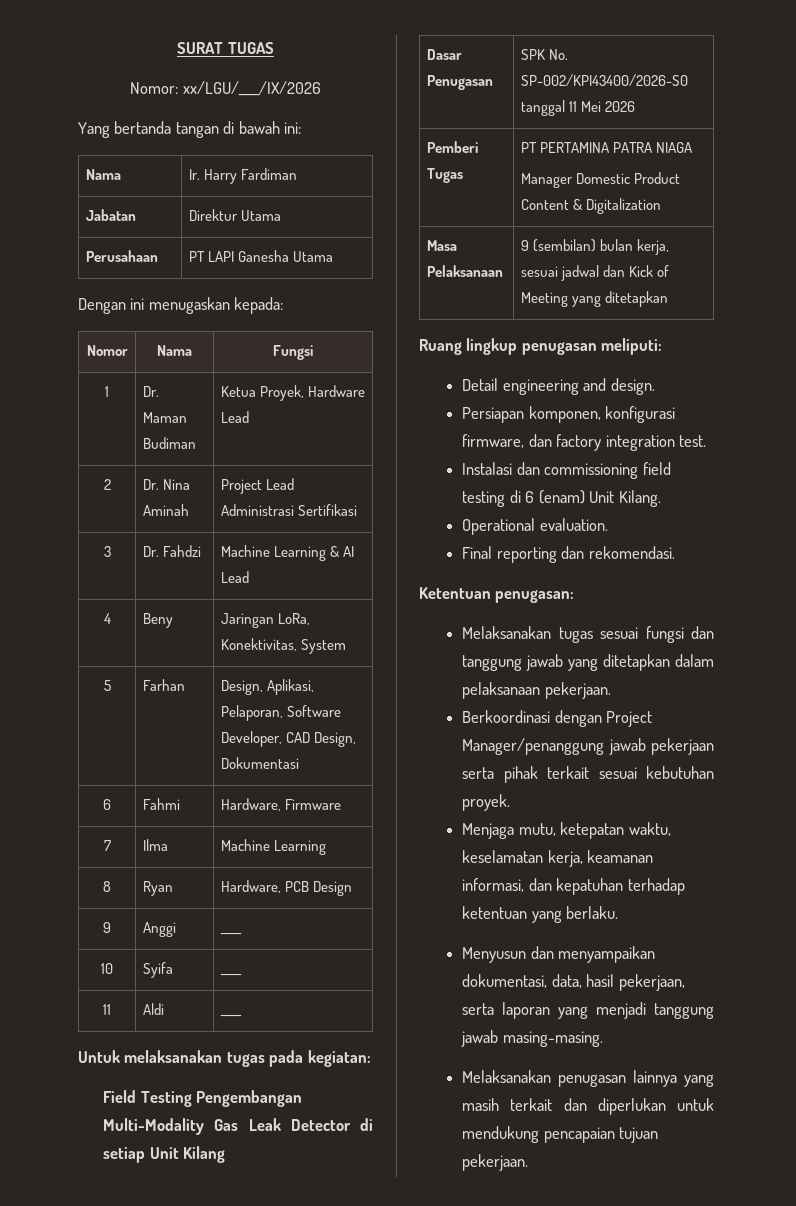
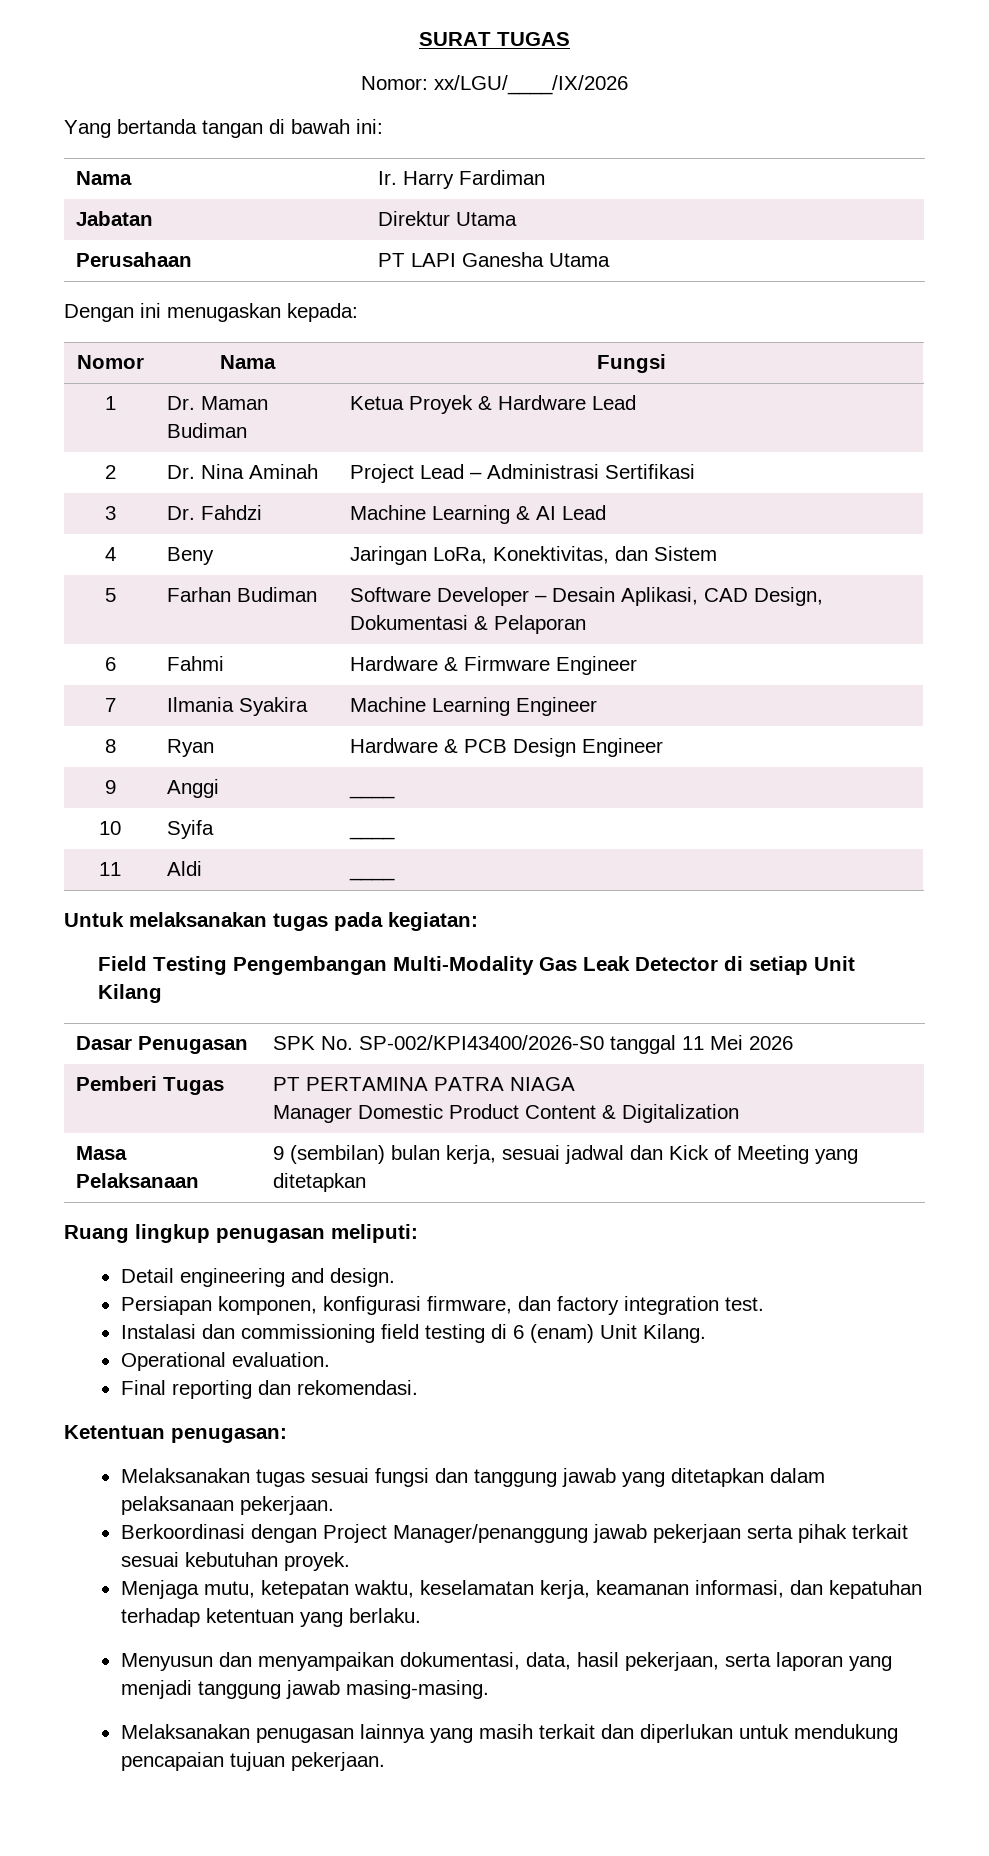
- 1 | Dr. Maman Budiman | Ketua Proyek, Hardware Lead
+ 1 | Dr. Maman Budiman | Ketua Proyek & Hardware Lead
- 2 | Dr. Nina Aminah | Project Lead Administrasi Sertifikasi
+ 2 | Dr. Nina Aminah | Project Lead – Administrasi Sertifikasi
- 4 | Beny | Jaringan LoRa, Konektivitas, System
+ 4 | Beny | Jaringan LoRa, Konektivitas, dan Sistem
- 5 | Farhan | Design, Aplikasi, Pelaporan, Software Developer, CAD Design, Dokumentasi
+ 5 | Farhan Budiman | Software Developer – Desain Aplikasi, CAD Design, Dokumentasi & Pelaporan
- 6 | Fahmi | Hardware, Firmware
+ 6 | Fahmi | Hardware & Firmware Engineer
- 7 | Ilma | Machine Learning
+ 7 | Ilmania Syakira | Machine Learning Engineer
- 8 | Ryan | Hardware, PCB Design
+ 8 | Ryan | Hardware & PCB Design Engineer

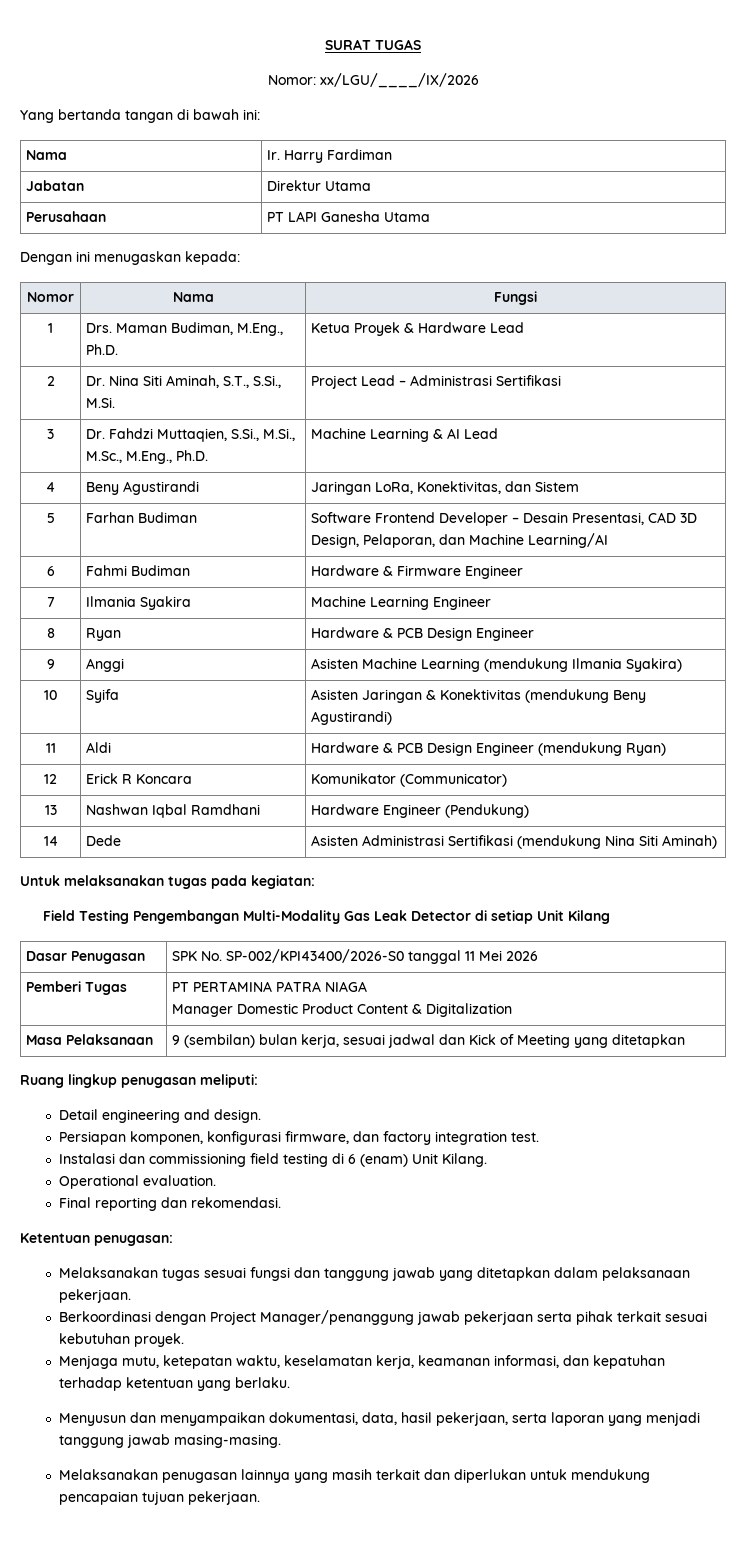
- 1 | Dr. Maman Budiman | Ketua Proyek & Hardware Lead
+ 1 | Drs. Maman Budiman, M.Eng., Ph.D. | Ketua Proyek & Hardware Lead
- 2 | Dr. Nina Aminah | Project Lead – Administrasi Sertifikasi
+ 2 | Dr. Nina Siti Aminah, S.T., S.Si., M.Si. | Project Lead – Administrasi Sertifikasi
- 3 | Dr. Fahdzi | Machine Learning & AI Lead
+ 3 | Dr. Fahdzi Muttaqien, S.Si., M.Si., M.Sc., M.Eng., Ph.D. | Machine Learning & AI Lead
- 4 | Beny | Jaringan LoRa, Konektivitas, dan Sistem
+ 4 | Beny Agustirandi | Jaringan LoRa, Konektivitas, dan Sistem
- 5 | Farhan Budiman | Software Developer – Desain Aplikasi, CAD Design, Dokumentasi & Pelaporan
+ 5 | Farhan Budiman | Software Frontend Developer – Desain Presentasi, CAD 3D Design, Pelaporan, dan Machine Learning/AI
- 6 | Fahmi | Hardware & Firmware Engineer
+ 6 | Fahmi Budiman | Hardware & Firmware Engineer
- 9 | Anggi | ____
- 10 | Syifa | ____
- 11 | Aldi | ____
+ 9 | Anggi | Asisten Machine Learning (mendukung Ilmania Syakira)
+ 10 | Syifa | Asisten Jaringan & Konektivitas (mendukung Beny Agustirandi)
+ 11 | Aldi | Hardware & PCB Design Engineer (mendukung Ryan)
+ 12 | Erick R Koncara | Komunikator (Communicator)
+ 13 | Nashwan Iqbal Ramdhani | Hardware Engineer (Pendukung)
+ 14 | Dede | Asisten Administrasi Sertifikasi (mendukung Nina Siti Aminah)

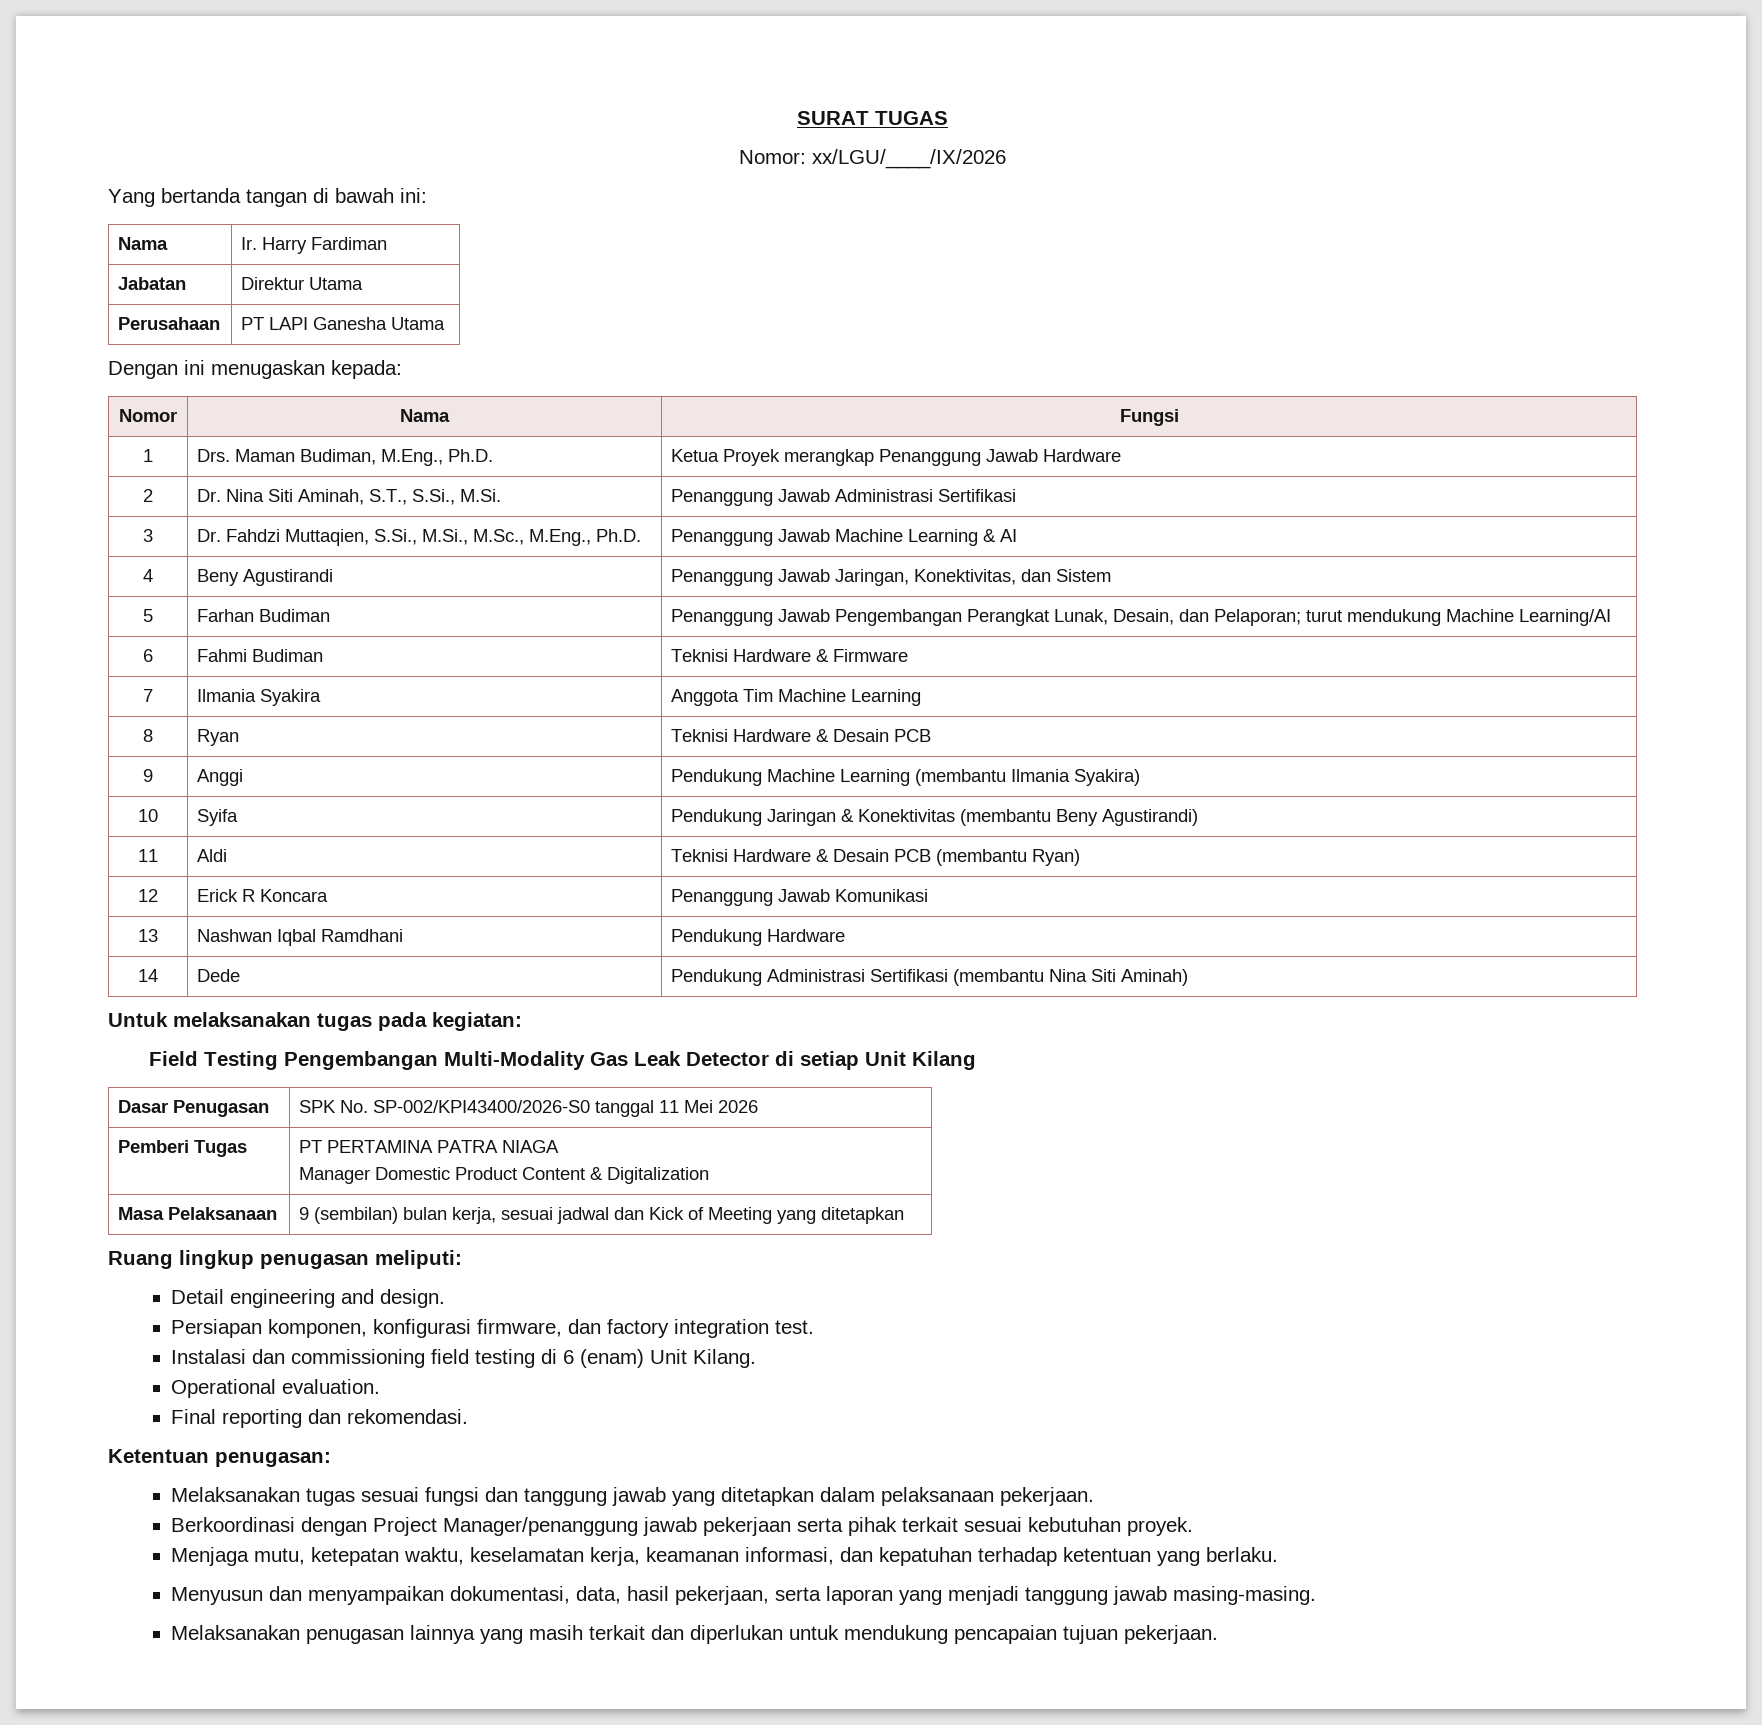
- 1 | Drs. Maman Budiman, M.Eng., Ph.D. | Ketua Proyek & Hardware Lead
+ 1 | Drs. Maman Budiman, M.Eng., Ph.D. | Ketua Proyek merangkap Penanggung Jawab Hardware
- 2 | Dr. Nina Siti Aminah, S.T., S.Si., M.Si. | Project Lead – Administrasi Sertifikasi
+ 2 | Dr. Nina Siti Aminah, S.T., S.Si., M.Si. | Penanggung Jawab Administrasi Sertifikasi
- 3 | Dr. Fahdzi Muttaqien, S.Si., M.Si., M.Sc., M.Eng., Ph.D. | Machine Learning & AI Lead
+ 3 | Dr. Fahdzi Muttaqien, S.Si., M.Si., M.Sc., M.Eng., Ph.D. | Penanggung Jawab Machine Learning & AI
- 4 | Beny Agustirandi | Jaringan LoRa, Konektivitas, dan Sistem
+ 4 | Beny Agustirandi | Penanggung Jawab Jaringan, Konektivitas, dan Sistem
- 5 | Farhan Budiman | Software Frontend Developer – Desain Presentasi, CAD 3D Design, Pelaporan, dan Machine Learning/AI
+ 5 | Farhan Budiman | Penanggung Jawab Pengembangan Perangkat Lunak, Desain, dan Pelaporan; turut mendukung Machine Learning/AI
- 6 | Fahmi Budiman | Hardware & Firmware Engineer
+ 6 | Fahmi Budiman | Teknisi Hardware & Firmware
- 7 | Ilmania Syakira | Machine Learning Engineer
+ 7 | Ilmania Syakira | Anggota Tim Machine Learning
- 8 | Ryan | Hardware & PCB Design Engineer
+ 8 | Ryan | Teknisi Hardware & Desain PCB
- 9 | Anggi | Asisten Machine Learning (mendukung Ilmania Syakira)
+ 9 | Anggi | Pendukung Machine Learning (membantu Ilmania Syakira)
- 10 | Syifa | Asisten Jaringan & Konektivitas (mendukung Beny Agustirandi)
+ 10 | Syifa | Pendukung Jaringan & Konektivitas (membantu Beny Agustirandi)
- 11 | Aldi | Hardware & PCB Design Engineer (mendukung Ryan)
+ 11 | Aldi | Teknisi Hardware & Desain PCB (membantu Ryan)
- 12 | Erick R Koncara | Komunikator (Communicator)
+ 12 | Erick R Koncara | Penanggung Jawab Komunikasi
- 13 | Nashwan Iqbal Ramdhani | Hardware Engineer (Pendukung)
+ 13 | Nashwan Iqbal Ramdhani | Pendukung Hardware
- 14 | Dede | Asisten Administrasi Sertifikasi (mendukung Nina Siti Aminah)
+ 14 | Dede | Pendukung Administrasi Sertifikasi (membantu Nina Siti Aminah)

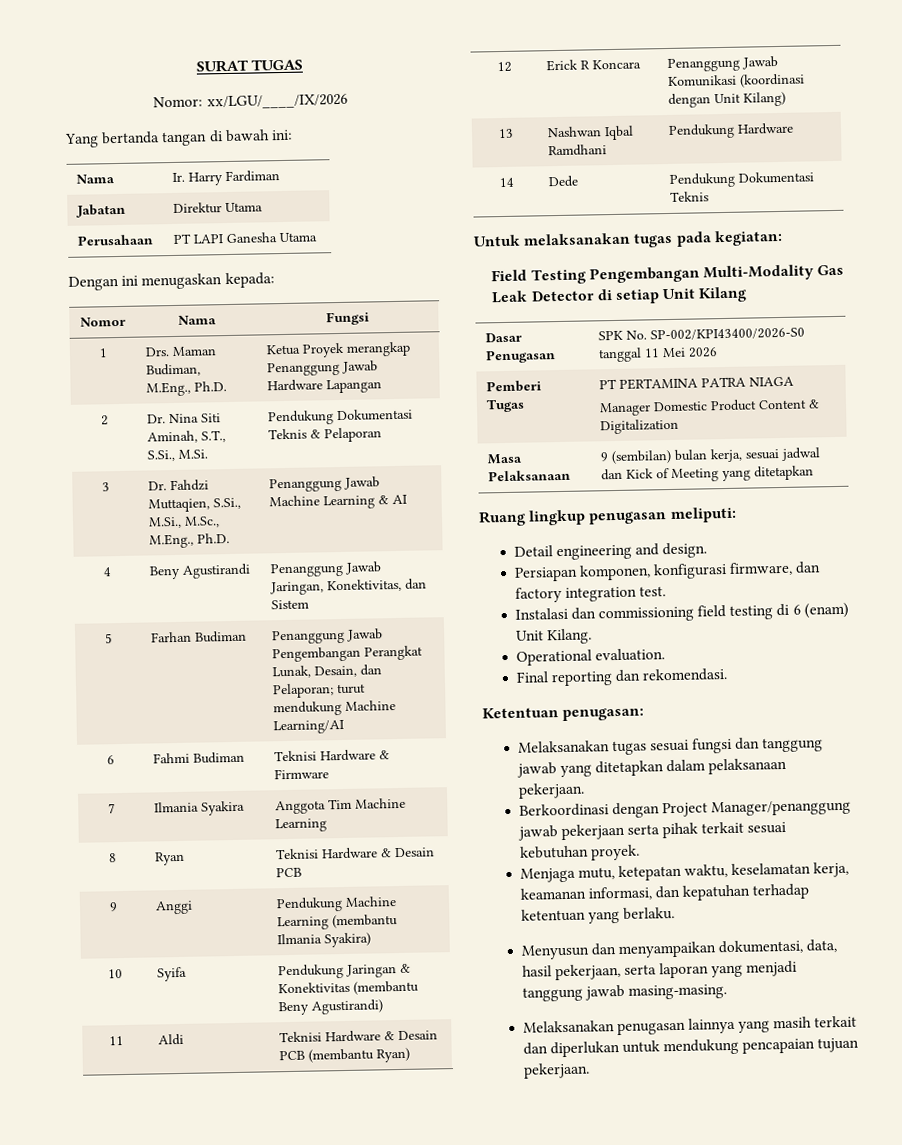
- 1 | Drs. Maman Budiman, M.Eng., Ph.D. | Ketua Proyek merangkap Penanggung Jawab Hardware
+ 1 | Drs. Maman Budiman, M.Eng., Ph.D. | Ketua Proyek merangkap Penanggung Jawab Hardware Lapangan
- 2 | Dr. Nina Siti Aminah, S.T., S.Si., M.Si. | Penanggung Jawab Administrasi Sertifikasi
+ 2 | Dr. Nina Siti Aminah, S.T., S.Si., M.Si. | Pendukung Dokumentasi Teknis & Pelaporan
- 12 | Erick R Koncara | Penanggung Jawab Komunikasi
+ 12 | Erick R Koncara | Penanggung Jawab Komunikasi (koordinasi dengan Unit Kilang)
- 14 | Dede | Pendukung Administrasi Sertifikasi (membantu Nina Siti Aminah)
+ 14 | Dede | Pendukung Dokumentasi Teknis

